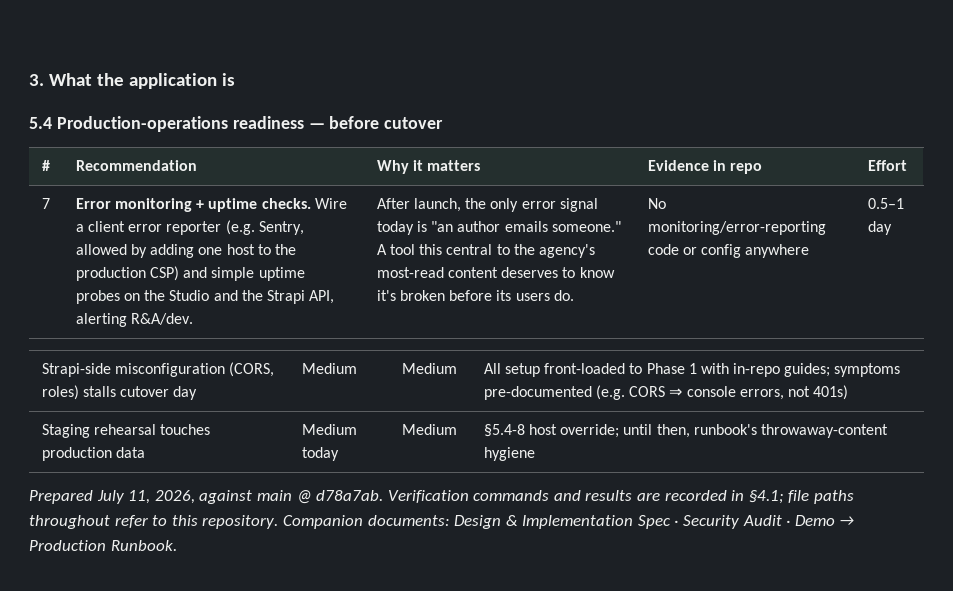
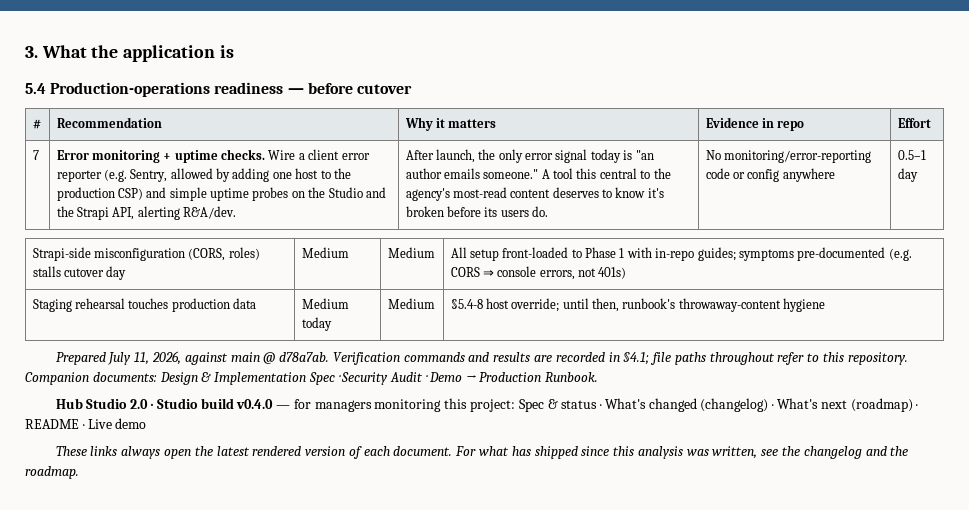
+ Hub Studio 2.0 · Studio build v0.4.0 — for managers monitoring this project: Spec & status · What's changed (changelog) · What's next (roadmap) · README · Live demo
+ These links always open the latest rendered version of each document. For what has shipped since this analysis was written, see the changelog and the roadmap.

